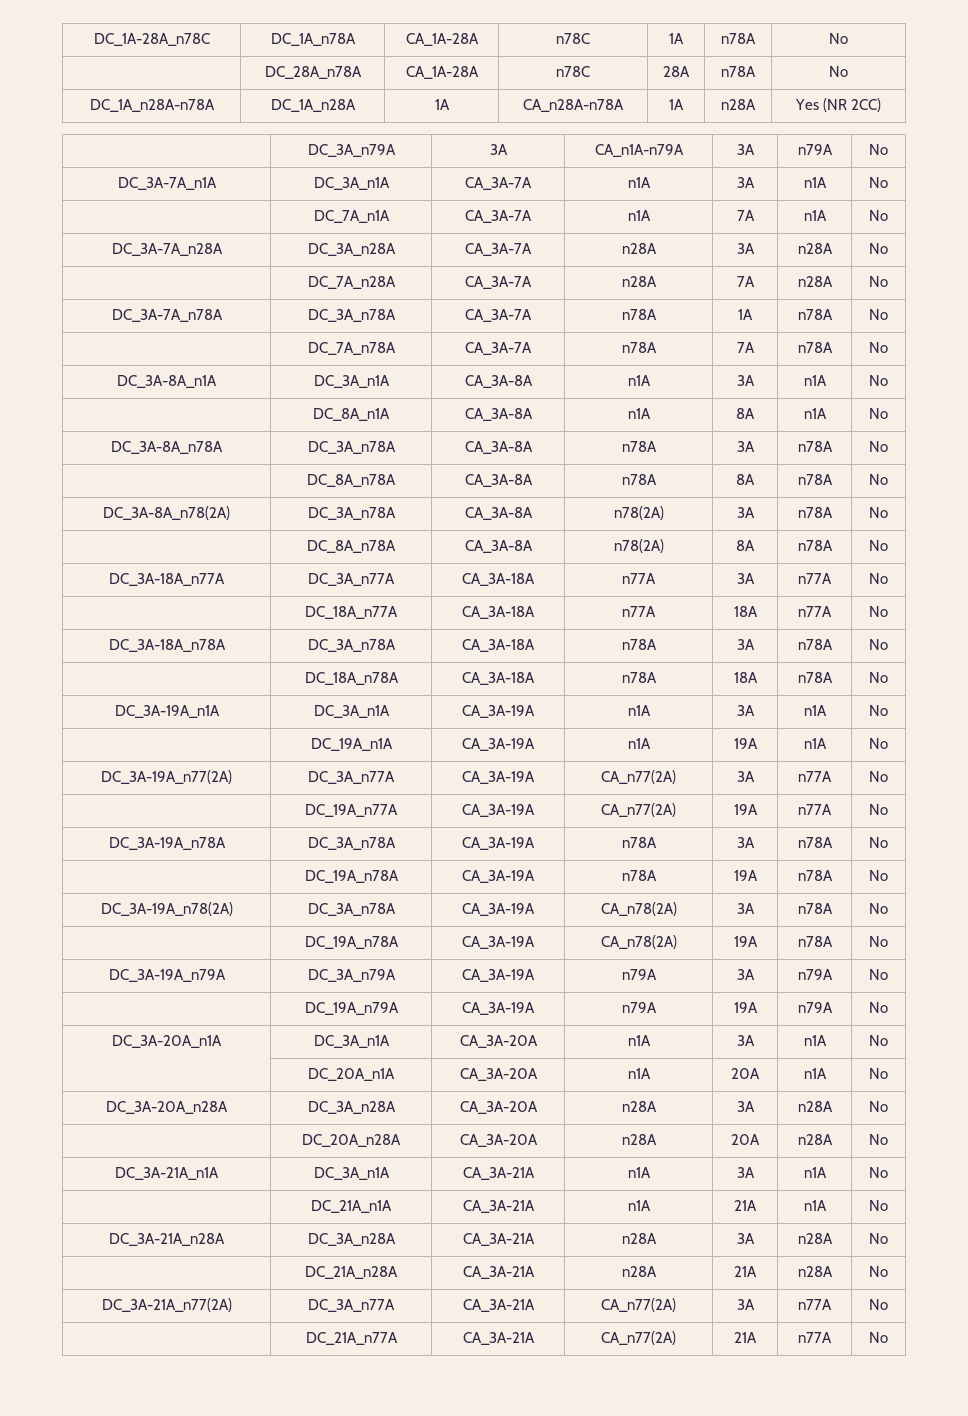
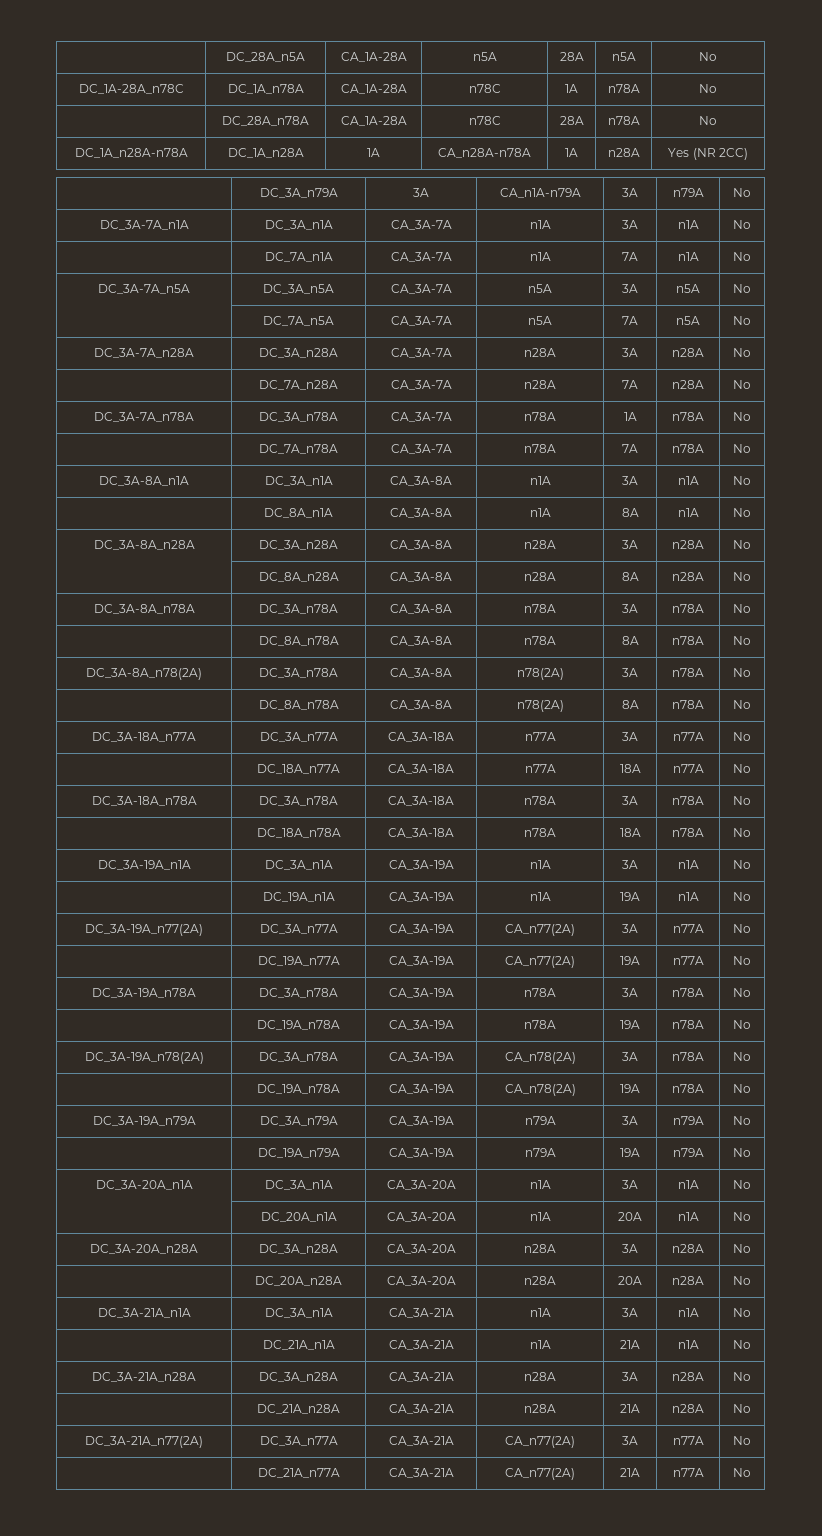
+ | DC_28A_n5A | CA_1A-28A | n5A | 28A | n5A | No
+ DC_3A-7A_n5A | DC_3A_n5A | CA_3A-7A | n5A | 3A | n5A | No
+ | DC_7A_n5A | CA_3A-7A | n5A | 7A | n5A | No
+ DC_3A-8A_n28A | DC_3A_n28A | CA_3A-8A | n28A | 3A | n28A | No
+ | DC_8A_n28A | CA_3A-8A | n28A | 8A | n28A | No

